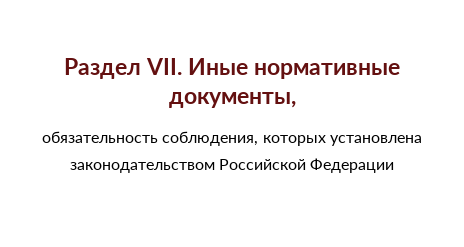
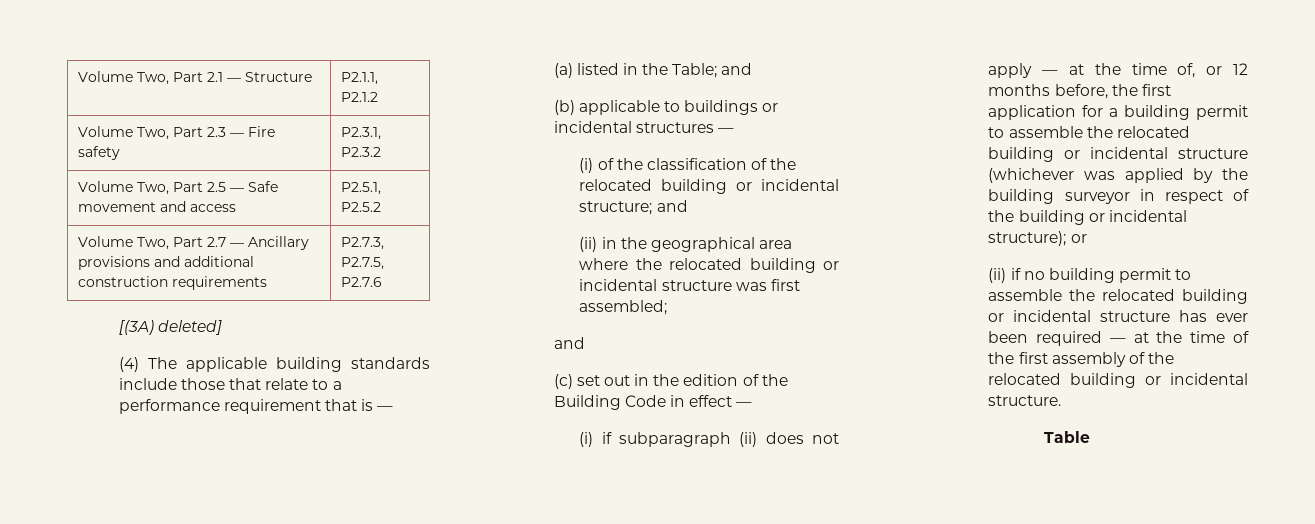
- Раздел VII. Иные нормативные документы,
- обязательность соблюдения, которых установлена
- законодательством Российской Федерации
+ Volume Two, Part 2.1 — Structure | P2.1.1, P2.1.2
+ Volume Two, Part 2.3 — Fire safety | P2.3.1, P2.3.2
+ Volume Two, Part 2.5 — Safe movement and access | P2.5.1, P2.5.2
+ Volume Two, Part 2.7 — Ancillary provisions and additional construction requirements | P2.7.3, P2.7.5, P2.7.6
+ [(3A) deleted]
+ (4) The applicable building standards include those that relate to a performance requirement that is —
+ (a) listed in the Table; and
+ (b) applicable to buildings or incidental structures —
+ (i) of the classification of the relocated building or incidental structure; and
+ (ii) in the geographical area where the relocated building or incidental structure was first assembled;
+ and
+ (c) set out in the edition of the Building Code in effect —
+ (i) if subparagraph (ii) does not apply — at the time of, or 12 months before, the first application for a building permit to assemble the relocated building or incidental structure (whichever was applied by the building surveyor in respect of the building or incidental structure); or
+ (ii) if no building permit to assemble the relocated building or incidental structure has ever been required — at the time of the first assembly of the relocated building or incidental structure.
+ Table

